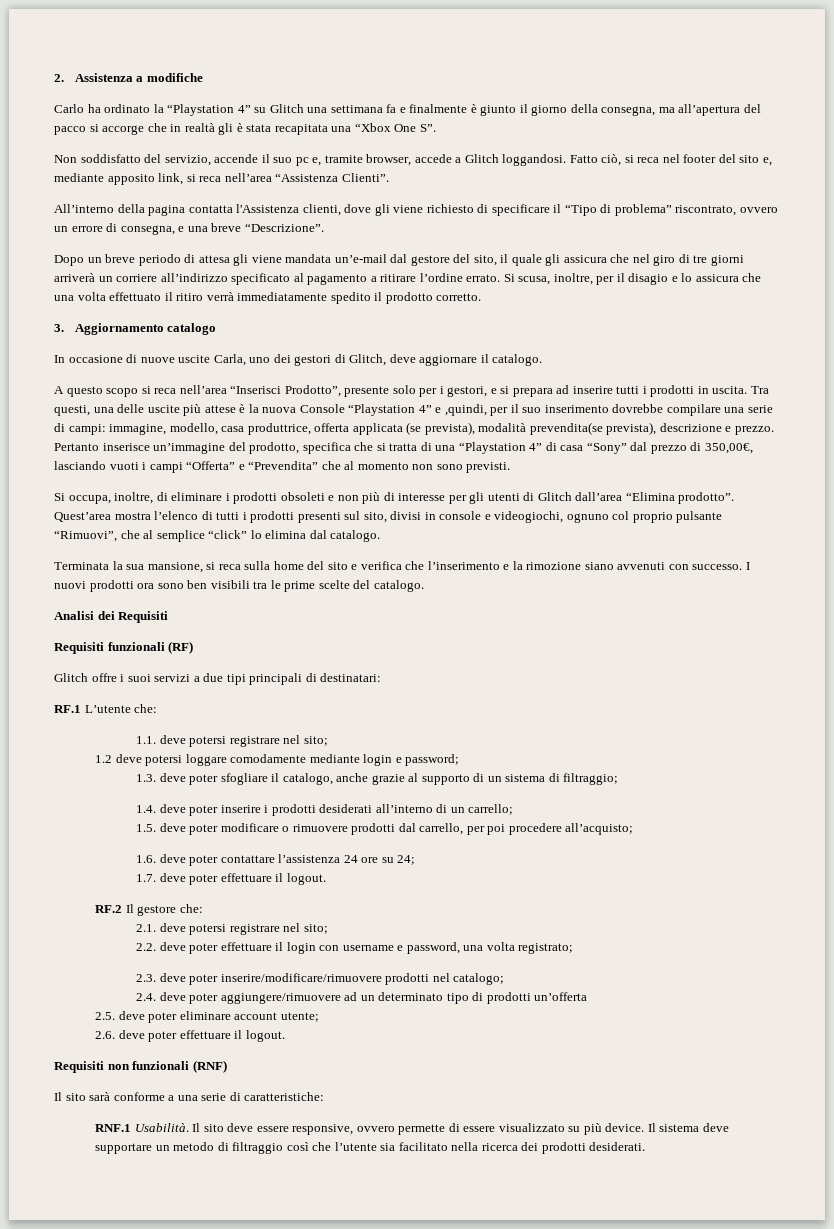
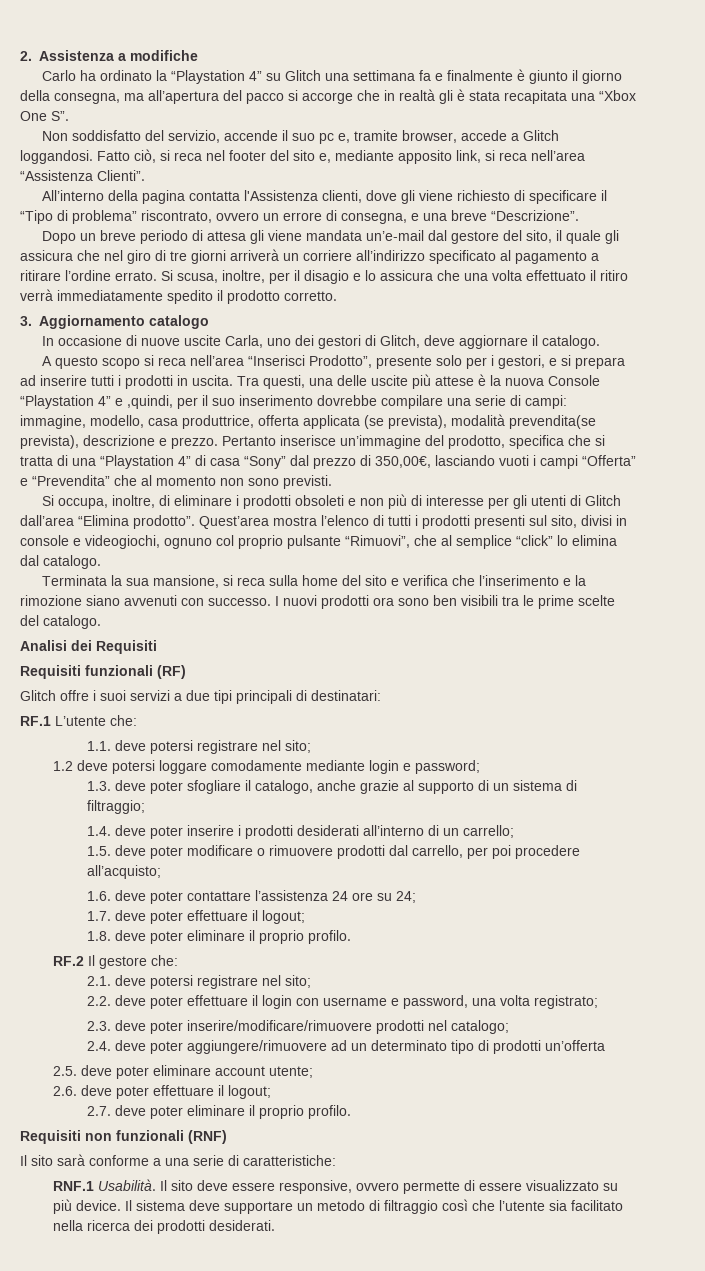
- 1.7. deve poter effettuare il logout.
+ 1.7. deve poter effettuare il logout;
+ 1.8. deve poter eliminare il proprio profilo.
- 2.6. deve poter effettuare il logout.
+ 2.6. deve poter effettuare il logout;
+ 2.7. deve poter eliminare il proprio profilo.

